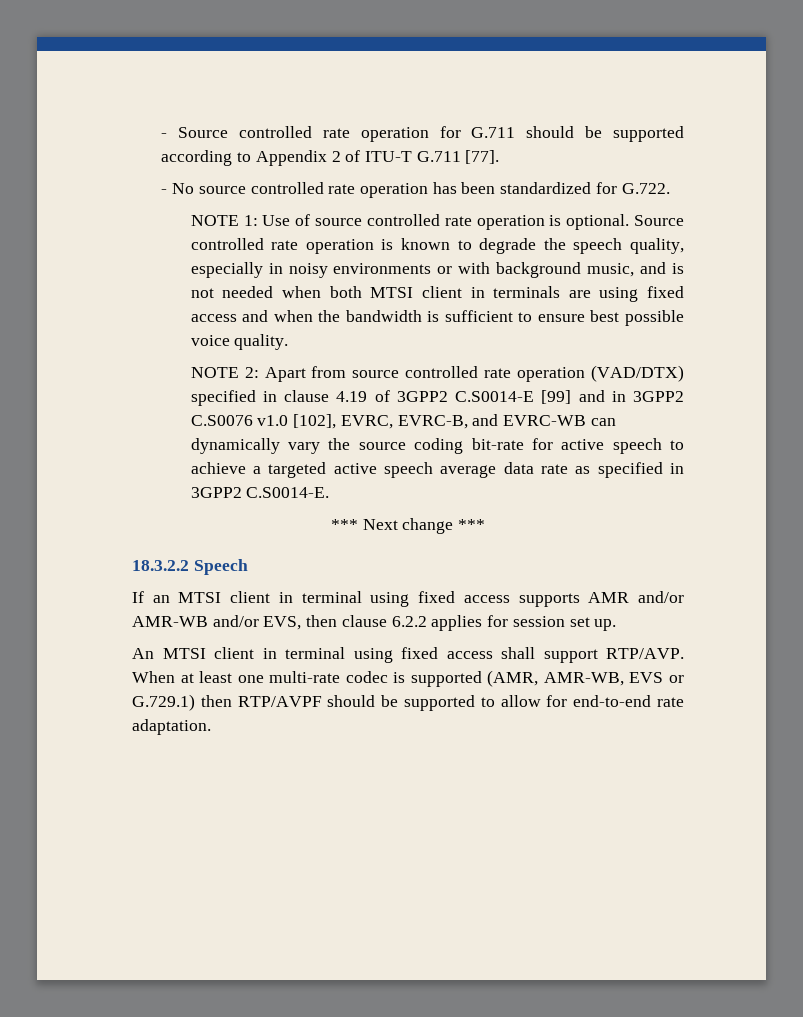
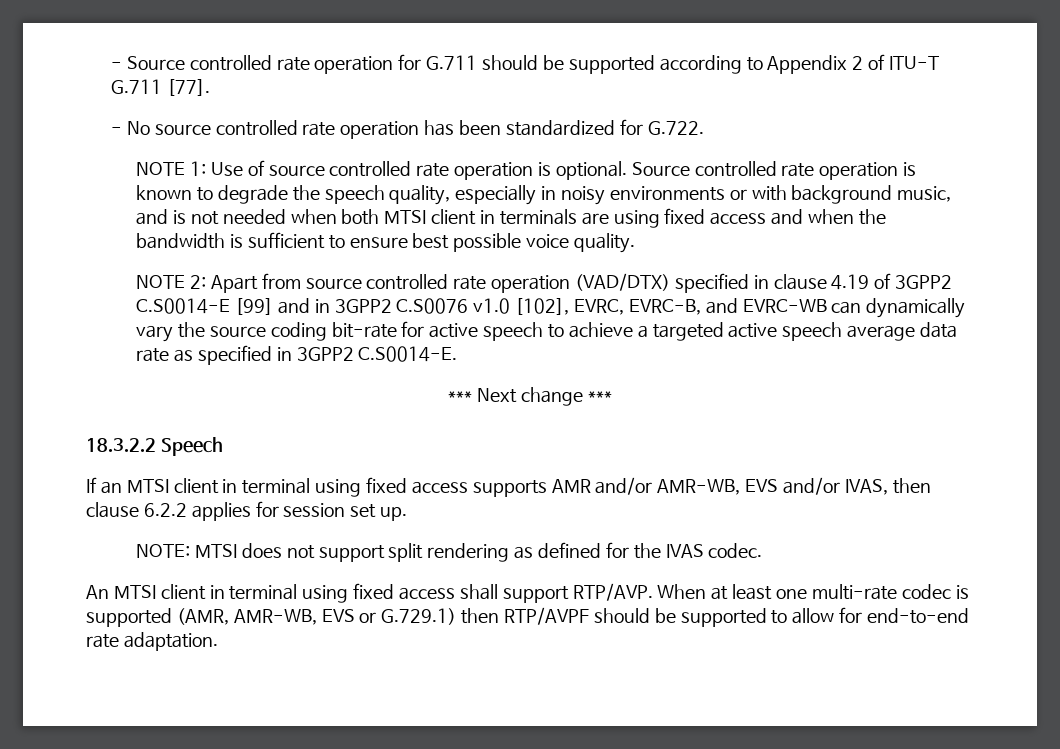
- If an MTSI client in terminal using fixed access supports AMR and/or AMR-WB and/or EVS, then clause 6.2.2 applies for session set up.
+ If an MTSI client in terminal using fixed access supports AMR and/or AMR-WB, EVS and/or IVAS, then clause 6.2.2 applies for session set up.
+ NOTE: MTSI does not support split rendering as defined for the IVAS codec.

